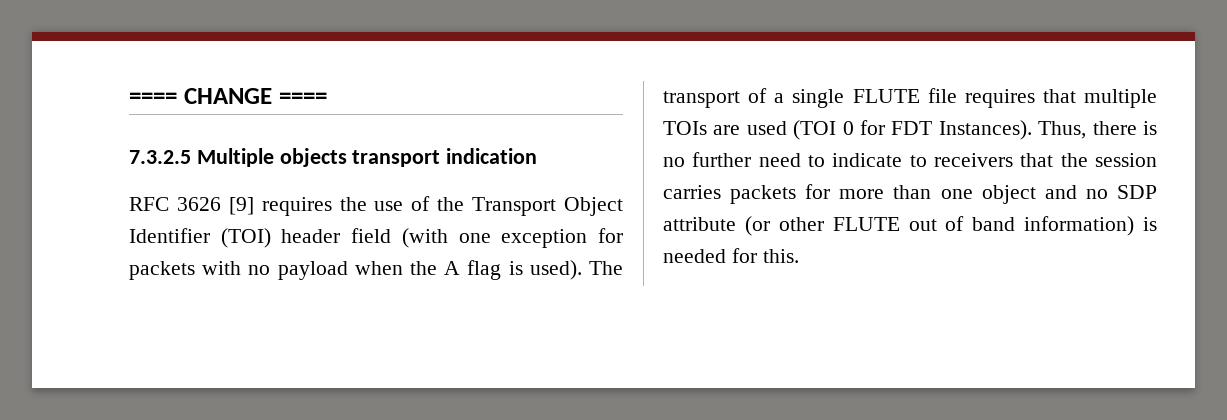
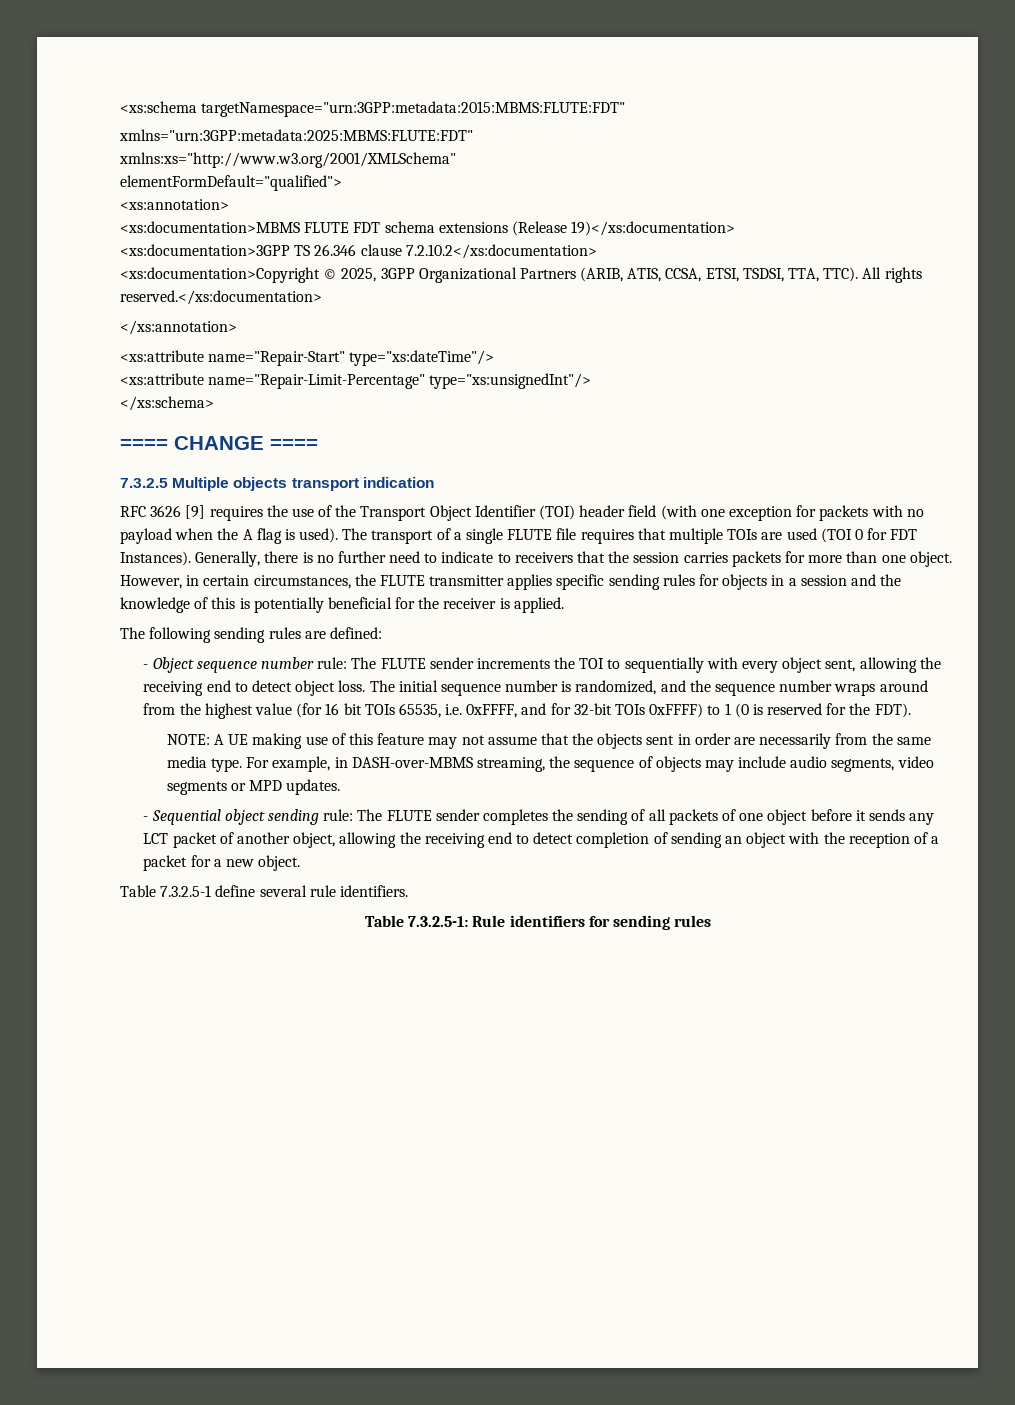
+ <xs:schema targetNamespace="urn:3GPP:metadata:2015:MBMS:FLUTE:FDT"
+ xmlns="urn:3GPP:metadata:2025:MBMS:FLUTE:FDT"
+ xmlns:xs="http://www.w3.org/2001/XMLSchema"
+ elementFormDefault="qualified">
+ <xs:annotation>
+ <xs:documentation>MBMS FLUTE FDT schema extensions (Release 19)</xs:documentation>
+ <xs:documentation>3GPP TS 26.346 clause 7.2.10.2</xs:documentation>
+ <xs:documentation>Copyright © 2025, 3GPP Organizational Partners (ARIB, ATIS, CCSA, ETSI, TSDSI, TTA, TTC). All rights reserved.</xs:documentation>
+ </xs:annotation>
+ <xs:attribute name="Repair-Start" type="xs:dateTime"/>
+ <xs:attribute name="Repair-Limit-Percentage" type="xs:unsignedInt"/>
+ </xs:schema>
- Thus, there is no further need to indicate to receivers that the session carries packets for more than one object and no SDP attribute (or other FLUTE out of band information) is needed for this.
+ Generally, there is no further need to indicate to receivers that the session carries packets for more than one object. However, in certain circumstances, the FLUTE transmitter applies specific sending rules for objects in a session and the knowledge of this is potentially beneficial for the receiver is applied.
+ The following sending rules are defined:
+ - Object sequence number rule: The FLUTE sender increments the TOI to sequentially with every object sent, allowing the receiving end to detect object loss. The initial sequence number is randomized, and the sequence number wraps around from the highest value (for 16 bit TOIs 65535, i.e. 0xFFFF, and for 32-bit TOIs 0xFFFF) to 1 (0 is reserved for the FDT).
+ NOTE: A UE making use of this feature may not assume that the objects sent in order are necessarily from the same media type. For example, in DASH-over-MBMS streaming, the sequence of objects may include audio segments, video segments or MPD updates.
+ - Sequential object sending rule: The FLUTE sender completes the sending of all packets of one object before it sends any LCT packet of another object, allowing the receiving end to detect completion of sending an object with the reception of a packet for a new object.
+ Table 7.3.2.5-1 define several rule identifiers.
+ Table 7.3.2.5-1: Rule identifiers for sending rules

